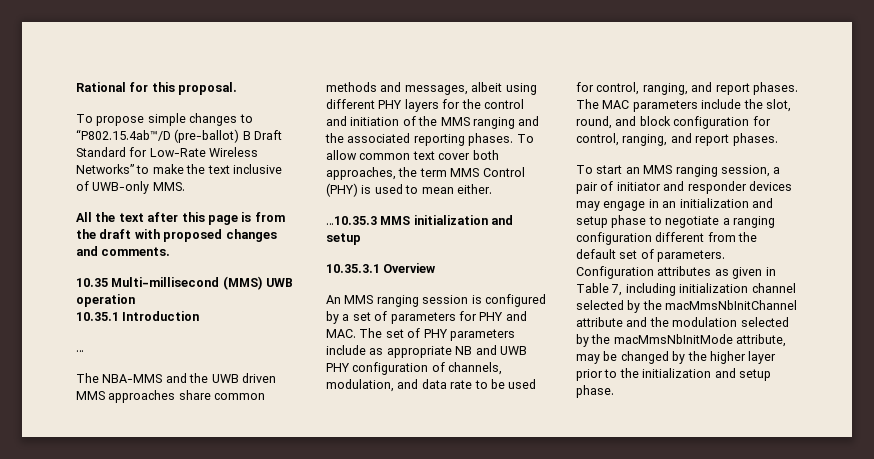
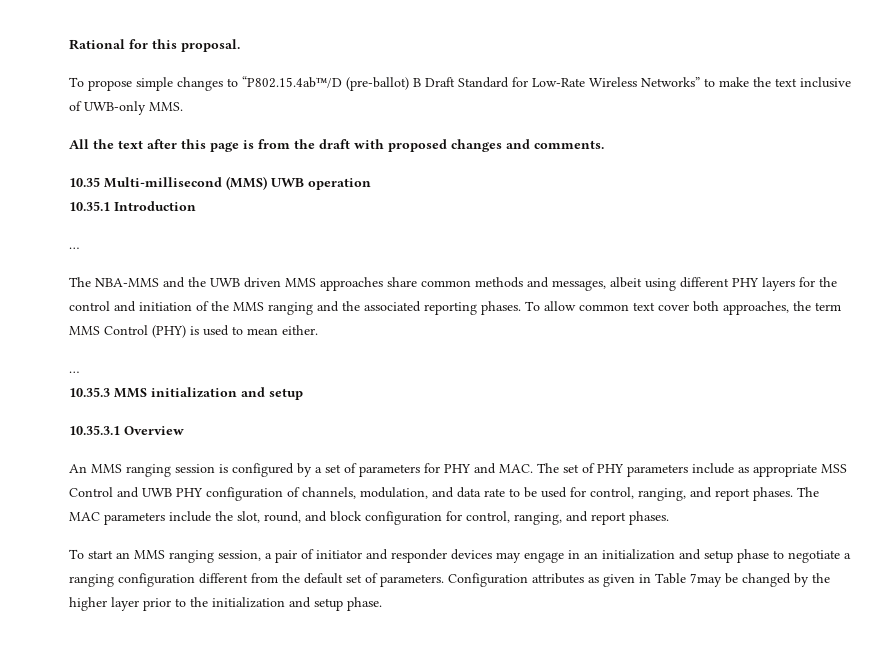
  To allow common text cover both approaches, the term MMS Control (PHY) is used to mean either.
- …10.35.3 MMS initialization and setup
+ …
+ 10.35.3 MMS initialization and setup
- An MMS ranging session is configured by a set of parameters for PHY and MAC. The set of PHY parameters include as appropriate NB and UWB PHY configuration of channels, modulation, and data rate to be used for control, ranging, and report phases.
+ An MMS ranging session is configured by a set of parameters for PHY and MAC. The set of PHY parameters include as appropriate MSS Control and UWB PHY configuration of channels, modulation, and data rate to be used for control, ranging, and report phases.
- Configuration attributes as given in Table 7, including initialization channel selected by the macMmsNbInitChannel attribute and the modulation selected by the macMmsNbInitMode attribute, may be changed by the higher layer prior to the initialization and setup phase.
+ Configuration attributes as given in Table 7may be changed by the higher layer prior to the initialization and setup phase.

